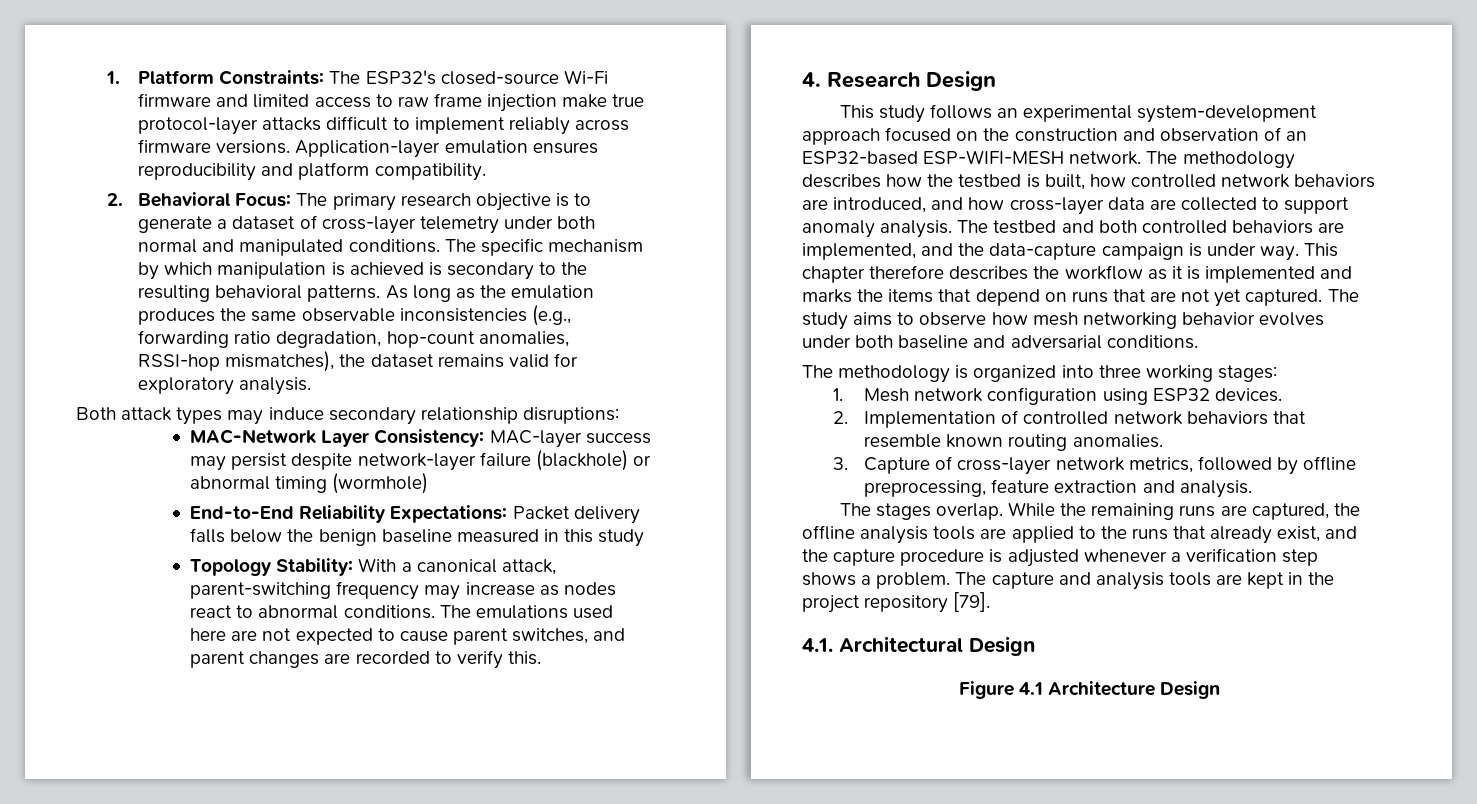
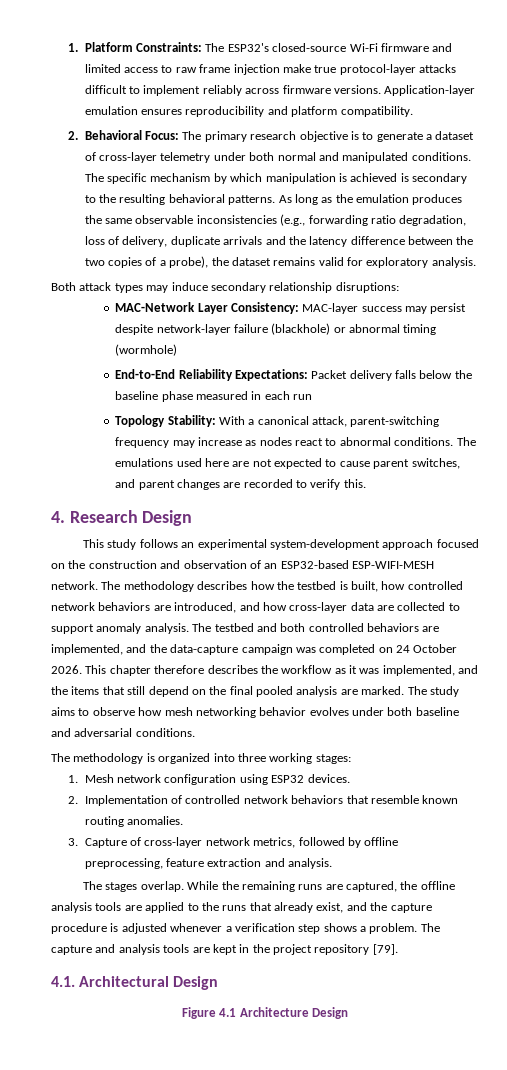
- As long as the emulation produces the same observable inconsistencies (e.g., forwarding ratio degradation, hop-count anomalies, RSSI-hop mismatches), the dataset remains valid for exploratory analysis.
+ As long as the emulation produces the same observable inconsistencies (e.g., forwarding ratio degradation, loss of delivery, duplicate arrivals and the latency difference between the two copies of a probe), the dataset remains valid for exploratory analysis.
- End-to-End Reliability Expectations: Packet delivery falls below the benign baseline measured in this study
+ End-to-End Reliability Expectations: Packet delivery falls below the baseline phase measured in each run
- The testbed and both controlled behaviors are implemented, and the data-capture campaign is under way.
+ The testbed and both controlled behaviors are implemented, and the data-capture campaign was completed on 24 October 2026.
- This chapter therefore describes the workflow as it is implemented and marks the items that depend on runs that are not yet captured.
+ This chapter therefore describes the workflow as it was implemented, and the items that still depend on the final pooled analysis are marked.

